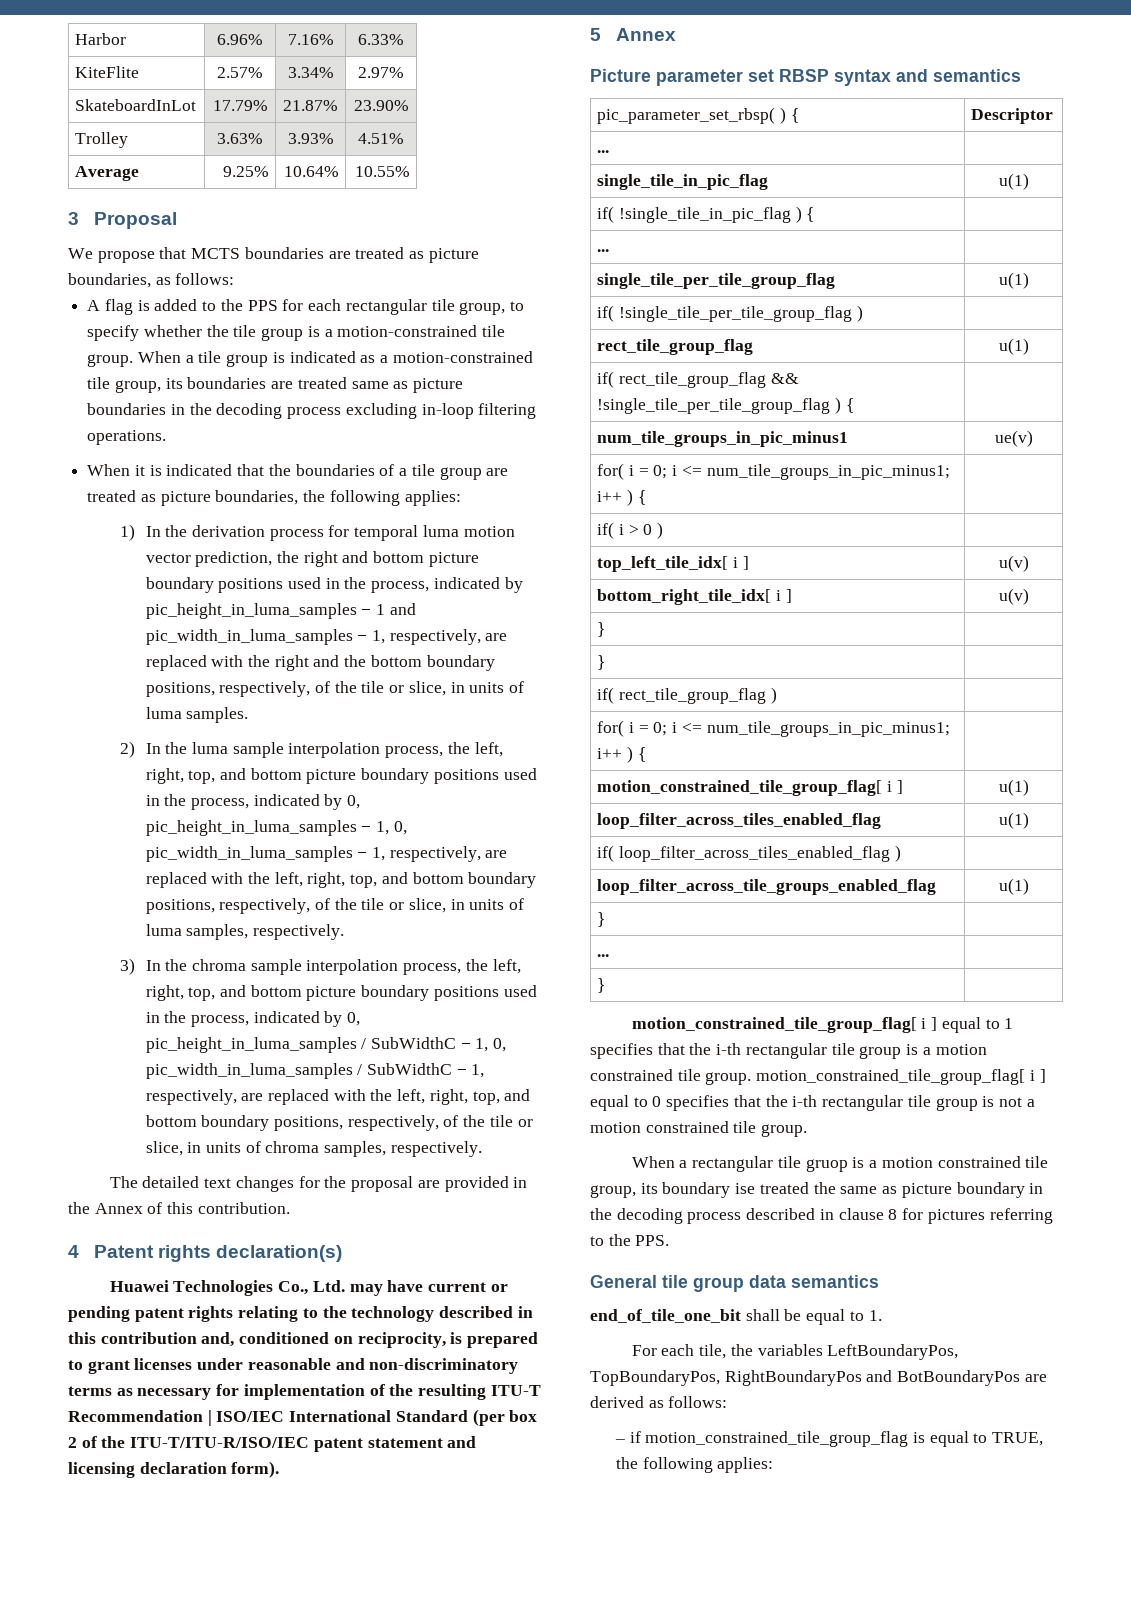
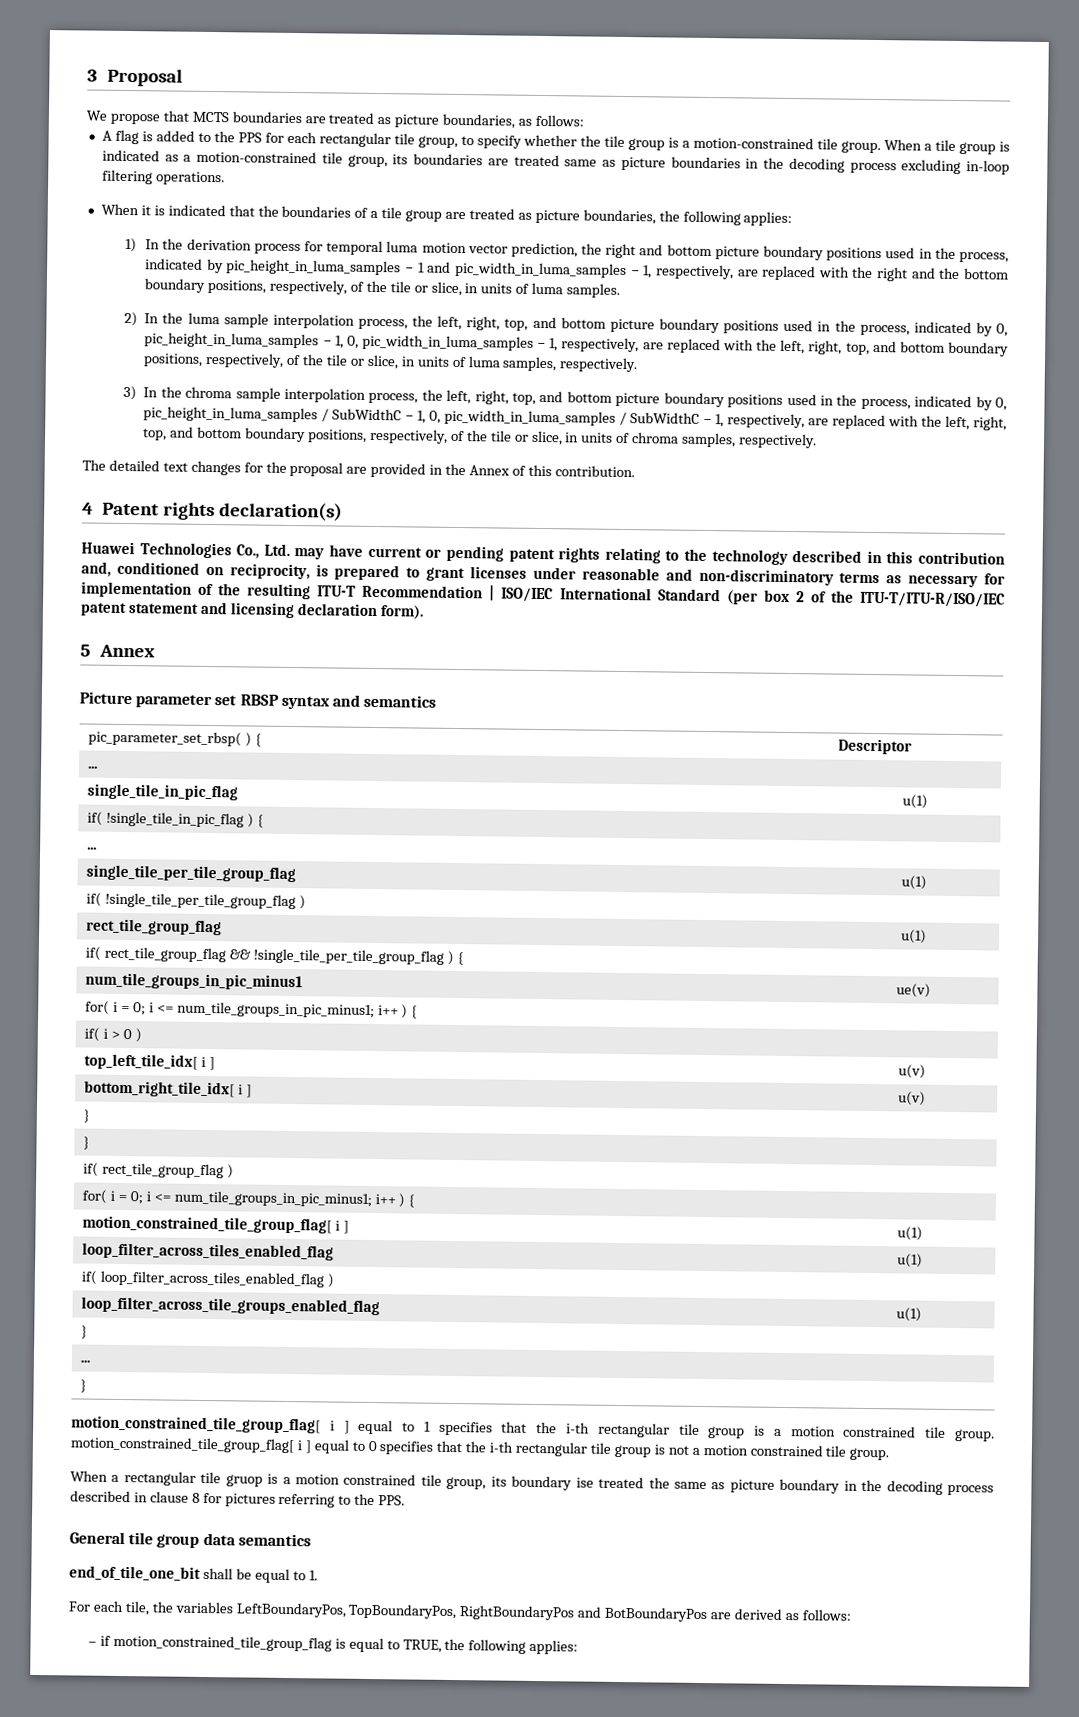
- Harbor | 6.96% | 7.16% | 6.33%
- KiteFlite | 2.57% | 3.34% | 2.97%
- SkateboardInLot | 17.79% | 21.87% | 23.90%
- Trolley | 3.63% | 3.93% | 4.51%
- Average | 9.25% | 10.64% | 10.55%

